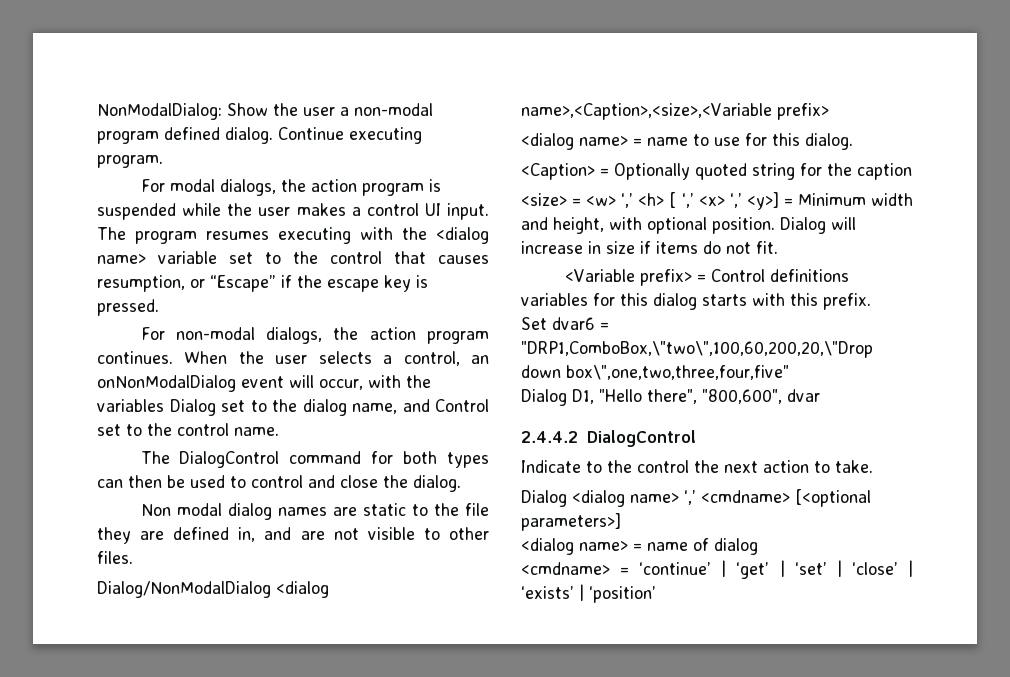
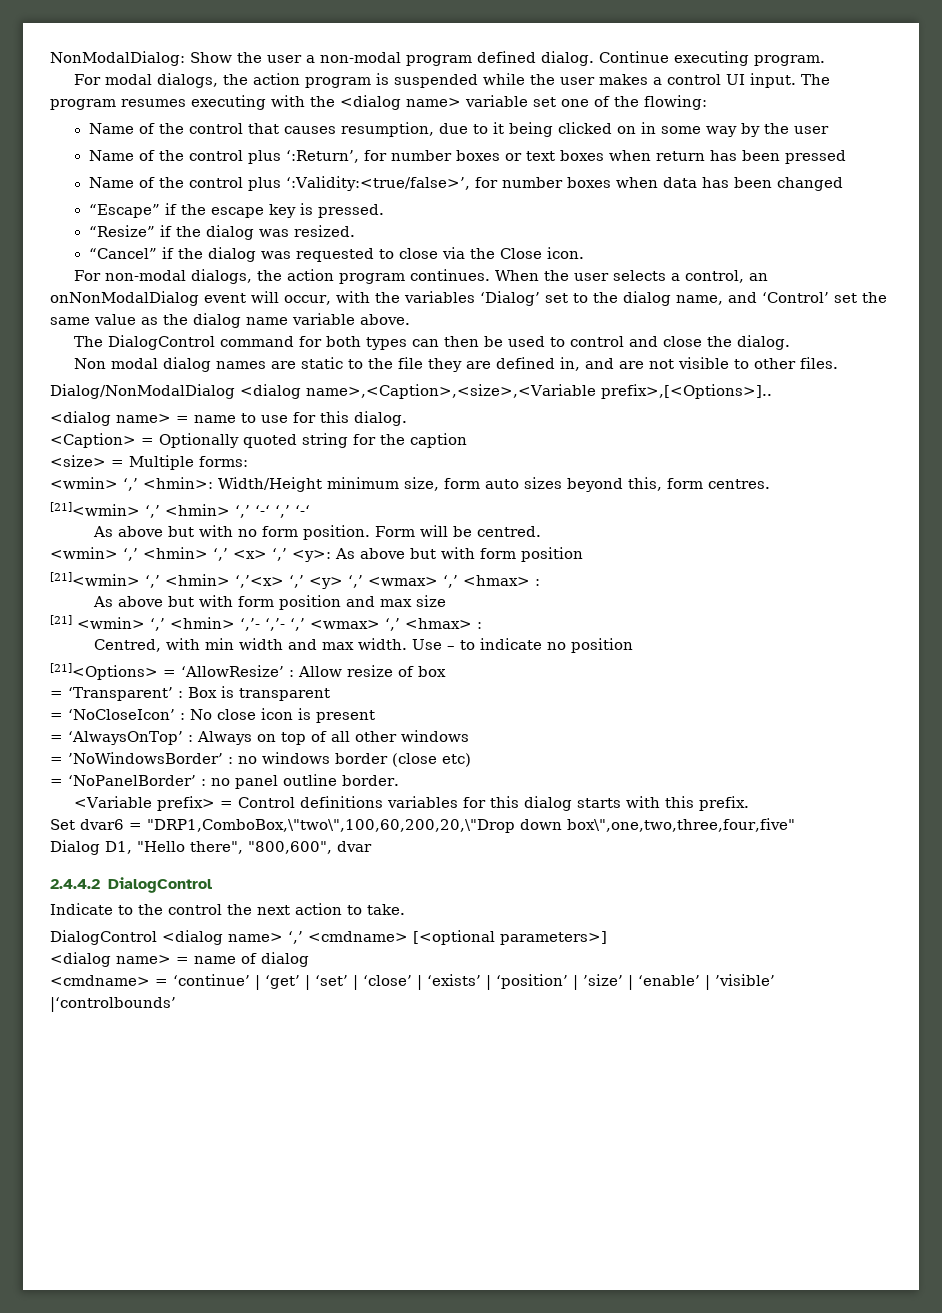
- The program resumes executing with the <dialog name> variable set to the control that causes resumption, or “Escape” if the escape key is pressed.
+ The program resumes executing with the <dialog name> variable set one of the flowing:
+ Name of the control that causes resumption, due to it being clicked on in some way by the user
+ Name of the control plus ‘:Return’, for number boxes or text boxes when return has been pressed
+ Name of the control plus ‘:Validity:<true/false>’, for number boxes when data has been changed
+ “Escape” if the escape key is pressed.
+ “Resize” if the dialog was resized.
+ “Cancel” if the dialog was requested to close via the Close icon.
- When the user selects a control, an onNonModalDialog event will occur, with the variables Dialog set to the dialog name, and Control set to the control name.
+ When the user selects a control, an onNonModalDialog event will occur, with the variables ‘Dialog’ set to the dialog name, and ‘Control’ set the same value as the dialog name variable above.
- Dialog/NonModalDialog <dialog name>,<Caption>,<size>,<Variable prefix>
+ Dialog/NonModalDialog <dialog name>,<Caption>,<size>,<Variable prefix>,[<Options>]..
- <size> = <w> ‘,’ <h> [ ‘,’ <x> ‘,’ <y>] = Minimum width and height, with optional position. Dialog will increase in size if items do not fit.
+ <size> = Multiple forms:
+ <wmin> ‘,’ <hmin>: Width/Height minimum size, form auto sizes beyond this, form centres.
+ [21]<wmin> ‘,’ <hmin> ‘,’ ‘-‘ ‘,’ ‘-‘
+ As above but with no form position. Form will be centred.
+ <wmin> ‘,’ <hmin> ‘,’ <x> ‘,’ <y>: As above but with form position
+ [21]<wmin> ‘,’ <hmin> ‘,’<x> ‘,’ <y> ‘,’ <wmax> ‘,’ <hmax> :
+ As above but with form position and max size
+ [21] <wmin> ‘,’ <hmin> ‘,’- ‘,’- ‘,’ <wmax> ‘,’ <hmax> :
+ Centred, with min width and max width. Use – to indicate no position
+ [21]<Options> = ‘AllowResize’ : Allow resize of box
+ = ‘Transparent’ : Box is transparent
+ = ‘NoCloseIcon’ : No close icon is present
+ = ‘AlwaysOnTop’ : Always on top of all other windows
+ = ’NoWindowsBorder’ : no windows border (close etc)
+ = ‘NoPanelBorder’ : no panel outline border.
- Dialog <dialog name> ‘,’ <cmdname> [<optional parameters>]
+ DialogControl <dialog name> ‘,’ <cmdname> [<optional parameters>]
- <cmdname> = ‘continue’ | ‘get’ | ‘set’ | ‘close’ | ‘exists’ | ‘position’
+ <cmdname> = ‘continue’ | ‘get’ | ‘set’ | ‘close’ | ‘exists’ | ‘position’ | ’size’ | ‘enable’ | ’visible’ |‘controlbounds’

